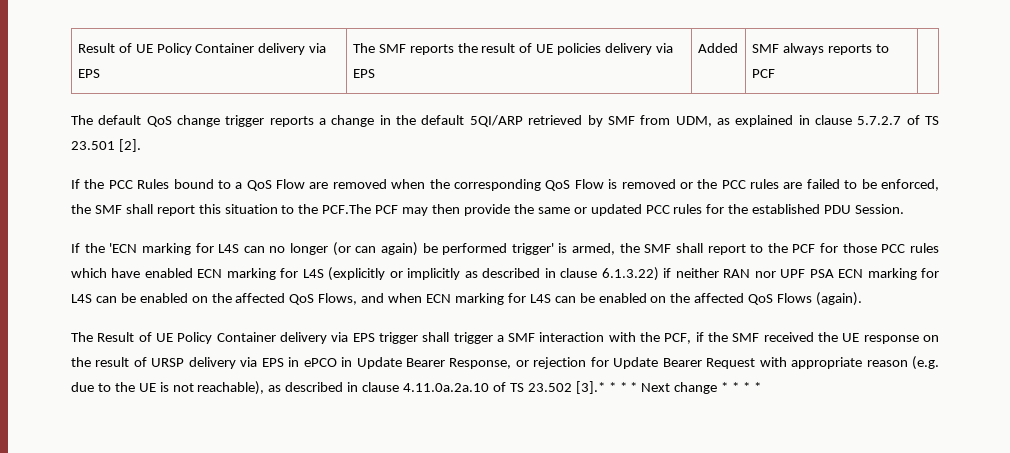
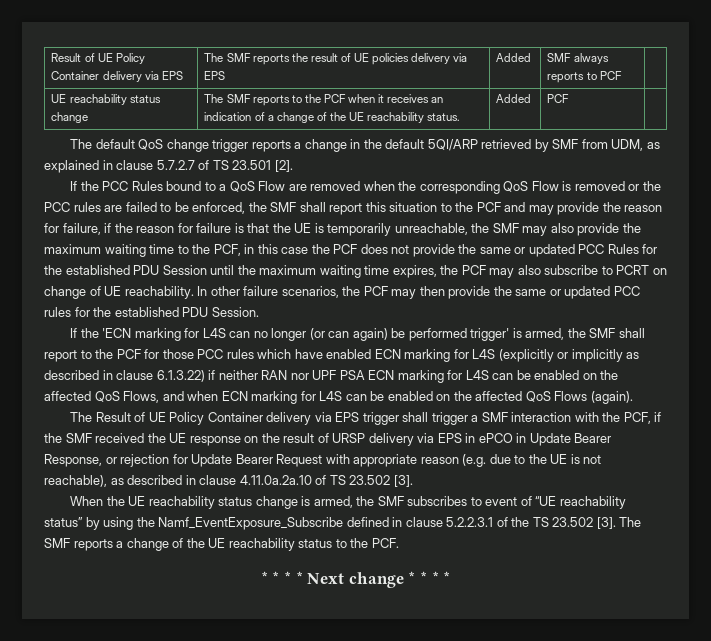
+ UE reachability status change | The SMF reports to the PCF when it receives an indication of a change of the UE reachability status. | Added | PCF |
- If the PCC Rules bound to a QoS Flow are removed when the corresponding QoS Flow is removed or the PCC rules are failed to be enforced, the SMF shall report this situation to the PCF.The PCF may then provide the same or updated PCC rules for the established PDU Session.
+ If the PCC Rules bound to a QoS Flow are removed when the corresponding QoS Flow is removed or the PCC rules are failed to be enforced, the SMF shall report this situation to the PCF and may provide the reason for failure, if the reason for failure is that the UE is temporarily unreachable, the SMF may also provide the maximum waiting time to the PCF, in this case the PCF does not provide the same or updated PCC Rules for the established PDU Session until the maximum waiting time expires, the PCF may also subscribe to PCRT on change of UE reachability. In other failure scenarios, the PCF may then provide the same or updated PCC rules for the established PDU Session.
- The Result of UE Policy Container delivery via EPS trigger shall trigger a SMF interaction with the PCF, if the SMF received the UE response on the result of URSP delivery via EPS in ePCO in Update Bearer Response, or rejection for Update Bearer Request with appropriate reason (e.g. due to the UE is not reachable), as described in clause 4.11.0a.2a.10 of TS 23.502 [3].* * * * Next change * * * *
+ The Result of UE Policy Container delivery via EPS trigger shall trigger a SMF interaction with the PCF, if the SMF received the UE response on the result of URSP delivery via EPS in ePCO in Update Bearer Response, or rejection for Update Bearer Request with appropriate reason (e.g. due to the UE is not reachable), as described in clause 4.11.0a.2a.10 of TS 23.502 [3].
+ When the UE reachability status change is armed, the SMF subscribes to event of “UE reachability status” by using the Namf_EventExposure_Subscribe defined in clause 5.2.2.3.1 of the TS 23.502 [3]. The SMF reports a change of the UE reachability status to the PCF.
+ * * * * Next change * * * *

